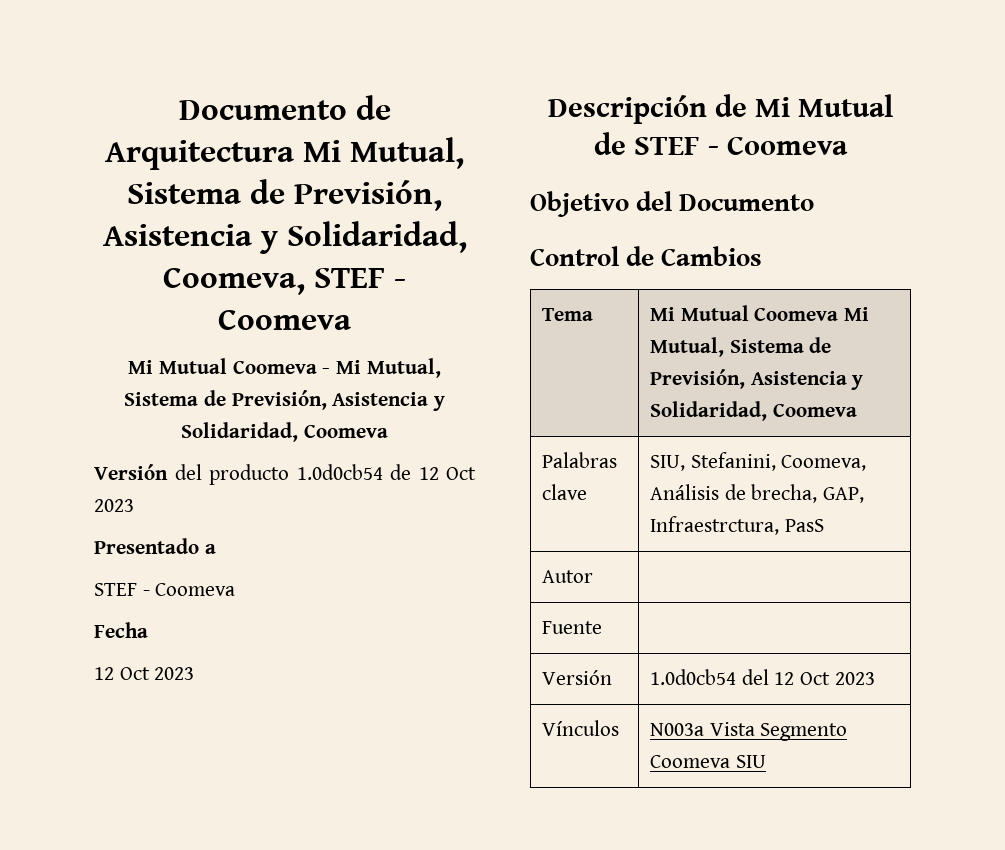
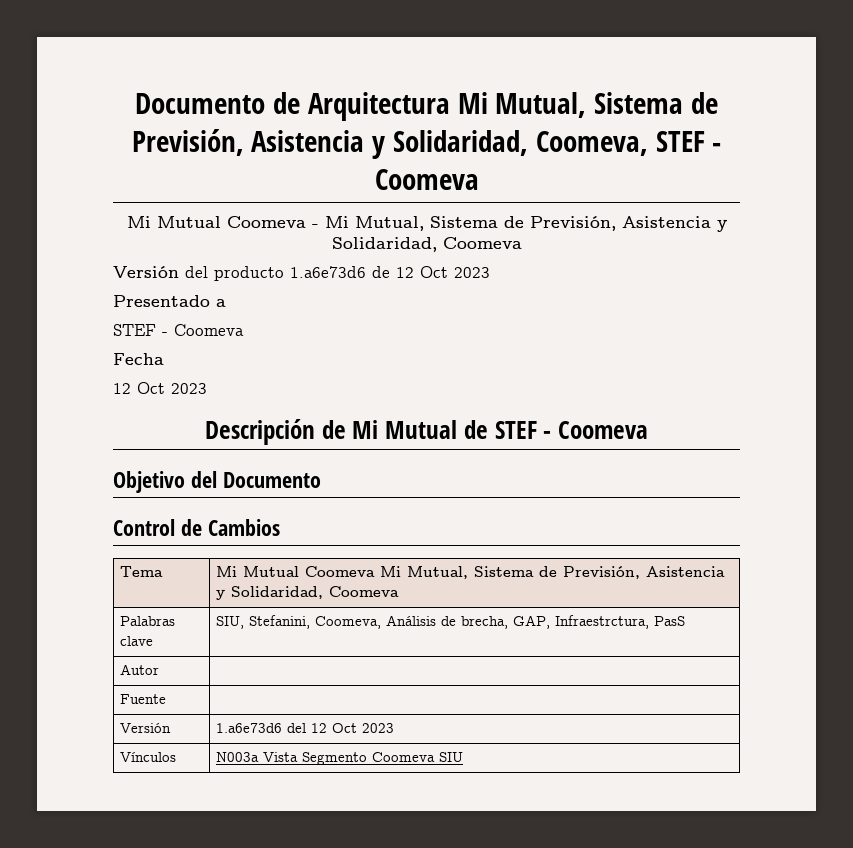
- Versión del producto 1.0d0cb54 de 12 Oct 2023
+ Versión del producto 1.a6e73d6 de 12 Oct 2023
- Versión | 1.0d0cb54 del 12 Oct 2023
+ Versión | 1.a6e73d6 del 12 Oct 2023

